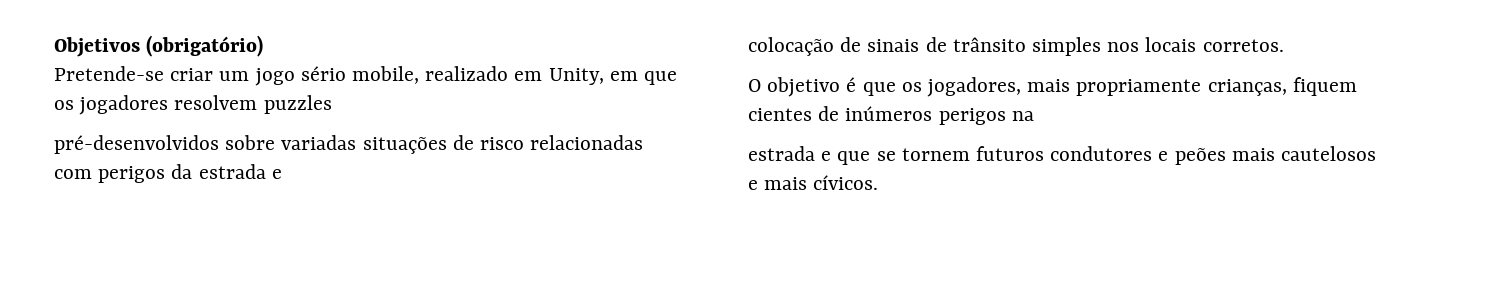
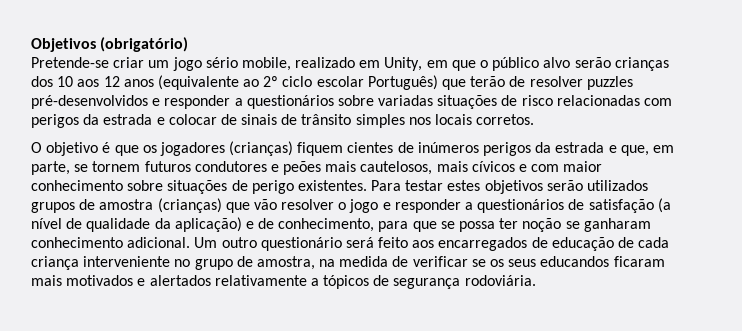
- Pretende-se criar um jogo sério mobile, realizado em Unity, em que os jogadores resolvem puzzles
- pré-desenvolvidos sobre variadas situações de risco relacionadas com perigos da estrada e
- colocação de sinais de trânsito simples nos locais corretos.
+ Pretende-se criar um jogo sério mobile, realizado em Unity, em que o público alvo serão crianças dos 10 aos 12 anos (equivalente ao 2º ciclo escolar Português) que terão de resolver puzzles pré-desenvolvidos e responder a questionários sobre variadas situações de risco relacionadas com perigos da estrada e colocar de sinais de trânsito simples nos locais corretos.
- O objetivo é que os jogadores, mais propriamente crianças, fiquem cientes de inúmeros perigos na
- estrada e que se tornem futuros condutores e peões mais cautelosos e mais cívicos.
+ O objetivo é que os jogadores (crianças) fiquem cientes de inúmeros perigos da estrada e que, em parte, se tornem futuros condutores e peões mais cautelosos, mais cívicos e com maior conhecimento sobre situações de perigo existentes. Para testar estes objetivos serão utilizados grupos de amostra (crianças) que vão resolver o jogo e responder a questionários de satisfação (a nível de qualidade da aplicação) e de conhecimento, para que se possa ter noção se ganharam conhecimento adicional. Um outro questionário será feito aos encarregados de educação de cada criança interveniente no grupo de amostra, na medida de verificar se os seus educandos ficaram mais motivados e alertados relativamente a tópicos de segurança rodoviária.

